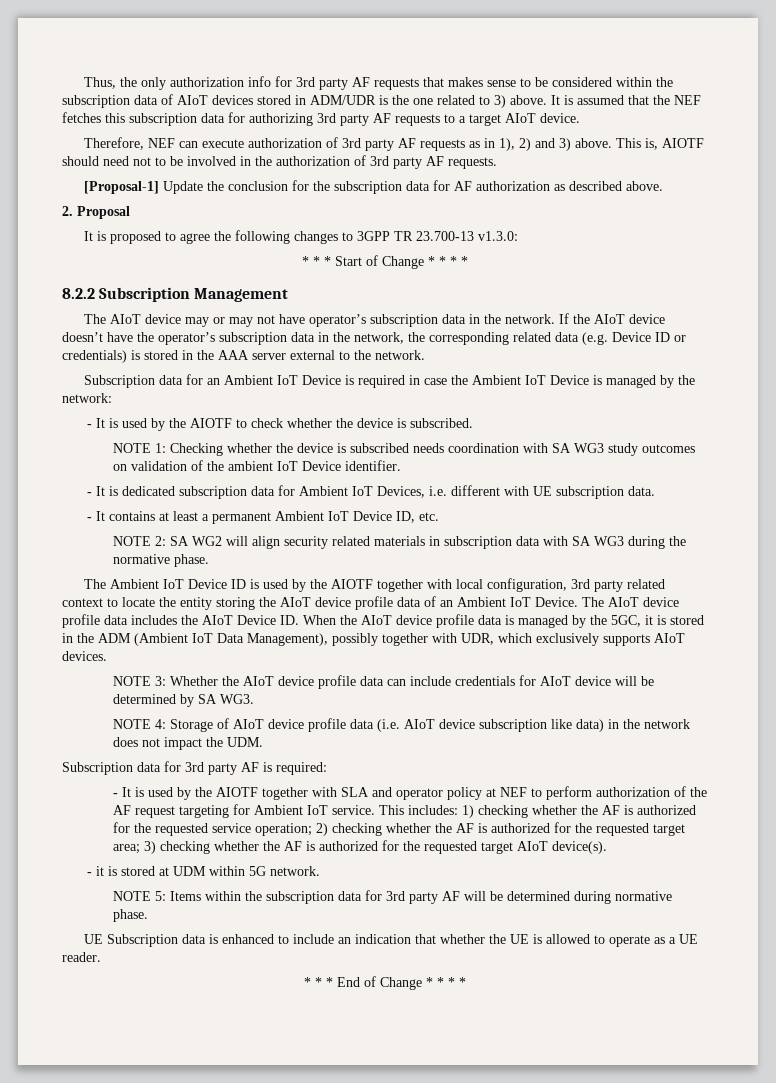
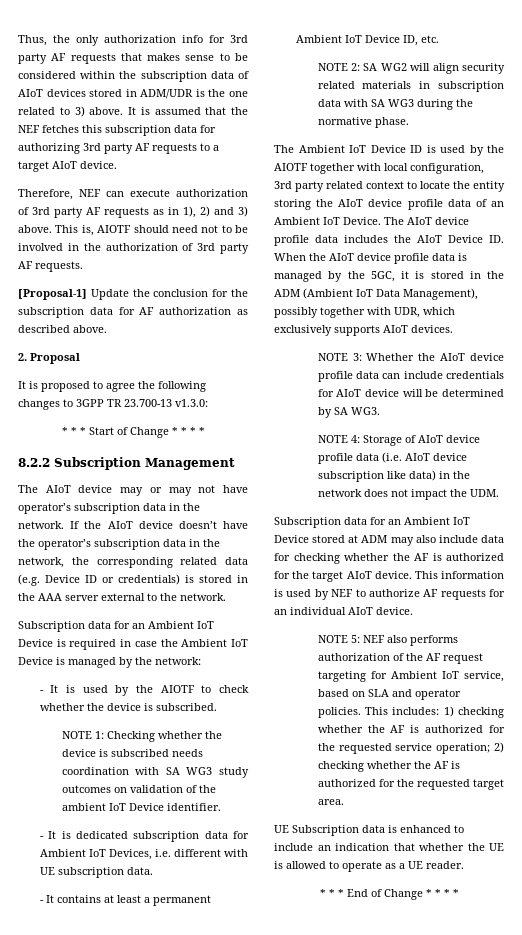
- Subscription data for 3rd party AF is required:
- - It is used by the AIOTF together with SLA and operator policy at NEF to perform authorization of the AF request targeting for Ambient IoT service.
+ Subscription data for an Ambient IoT Device stored at ADM may also include data for checking whether the AF is authorized for the target AIoT device. This information is used by NEF to authorize AF requests for an individual AIoT device.
+ NOTE 5: NEF also performs authorization of the AF request targeting for Ambient IoT service, based on SLA and operator policies.
- This includes: 1) checking whether the AF is authorized for the requested service operation; 2) checking whether the AF is authorized for the requested target area; 3) checking whether the AF is authorized for the requested target AIoT device(s).
- - it is stored at UDM within 5G network.
- NOTE 5: Items within the subscription data for 3rd party AF will be determined during normative phase.
+ This includes: 1) checking whether the AF is authorized for the requested service operation; 2) checking whether the AF is authorized for the requested target area.

